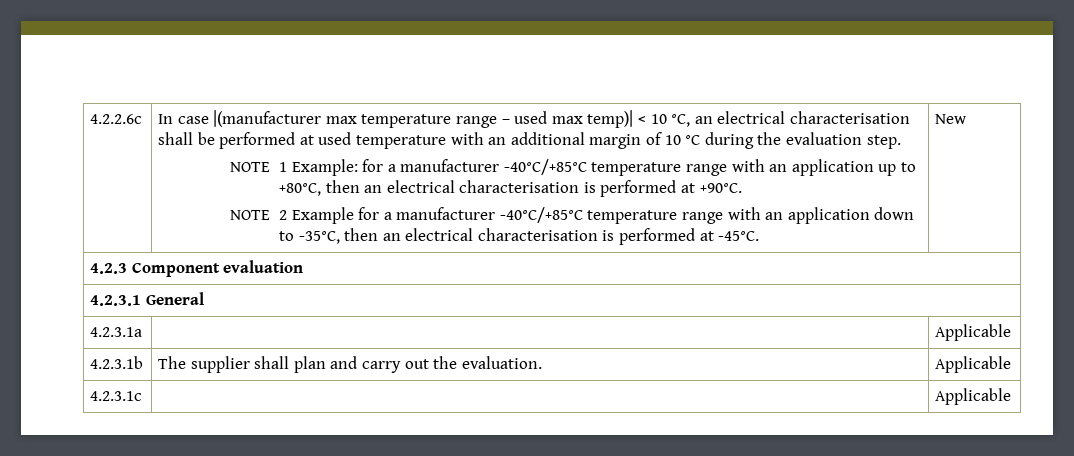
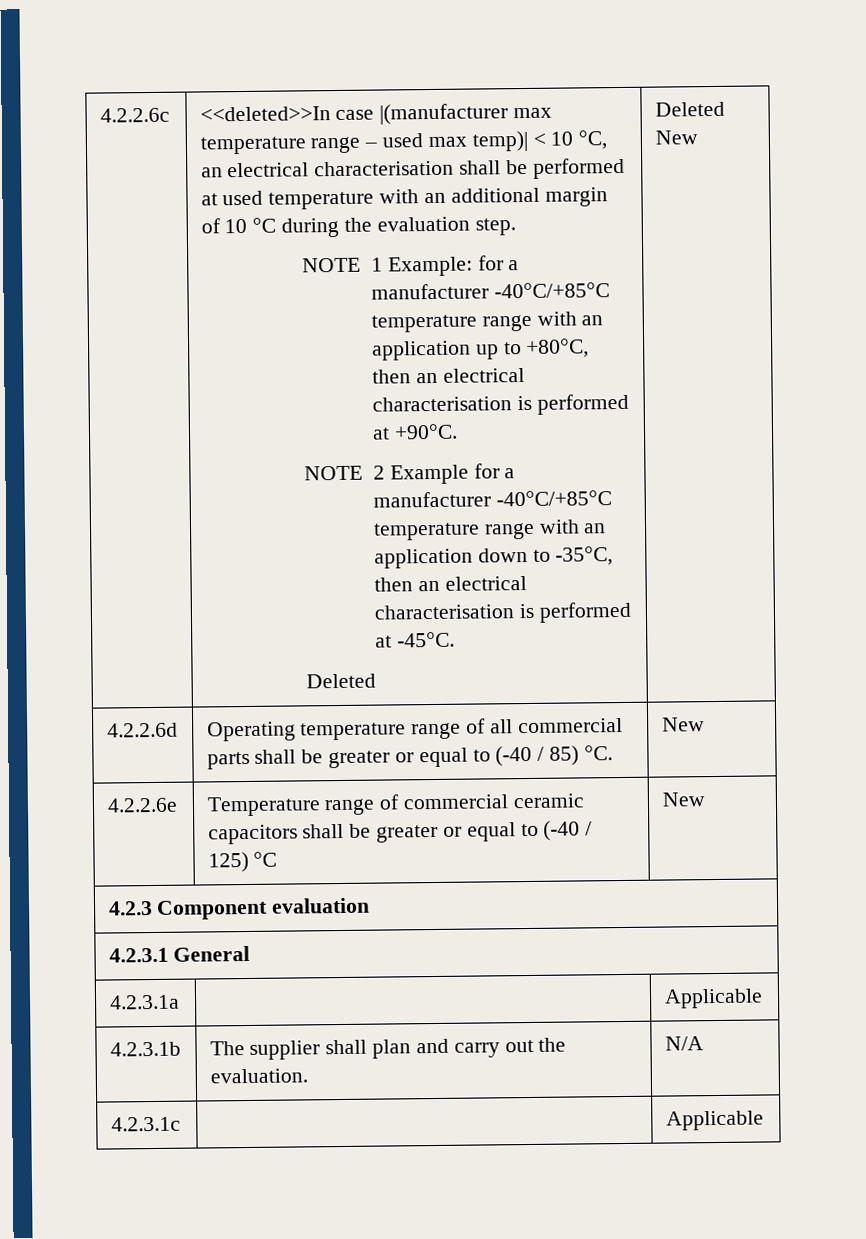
- In case |(manufacturer max temperature range – used max temp)| < 10 °C, an electrical characterisation shall be performed at used temperature with an additional margin of 10 °C during the evaluation step.
+ <<deleted>>In case |(manufacturer max temperature range – used max temp)| < 10 °C, an electrical characterisation shall be performed at used temperature with an additional margin of 10 °C during the evaluation step.
- New
+ Deleted | Deleted New
+ 4.2.2.6d | Operating temperature range of all commercial parts shall be greater or equal to (-40 / 85) °C. | New
+ 4.2.2.6e | Temperature range of commercial ceramic capacitors shall be greater or equal to (-40 / 125) °C | New
- 4.2.3.1b | The supplier shall plan and carry out the evaluation. | Applicable
+ 4.2.3.1b | The supplier shall plan and carry out the evaluation. | N/A

